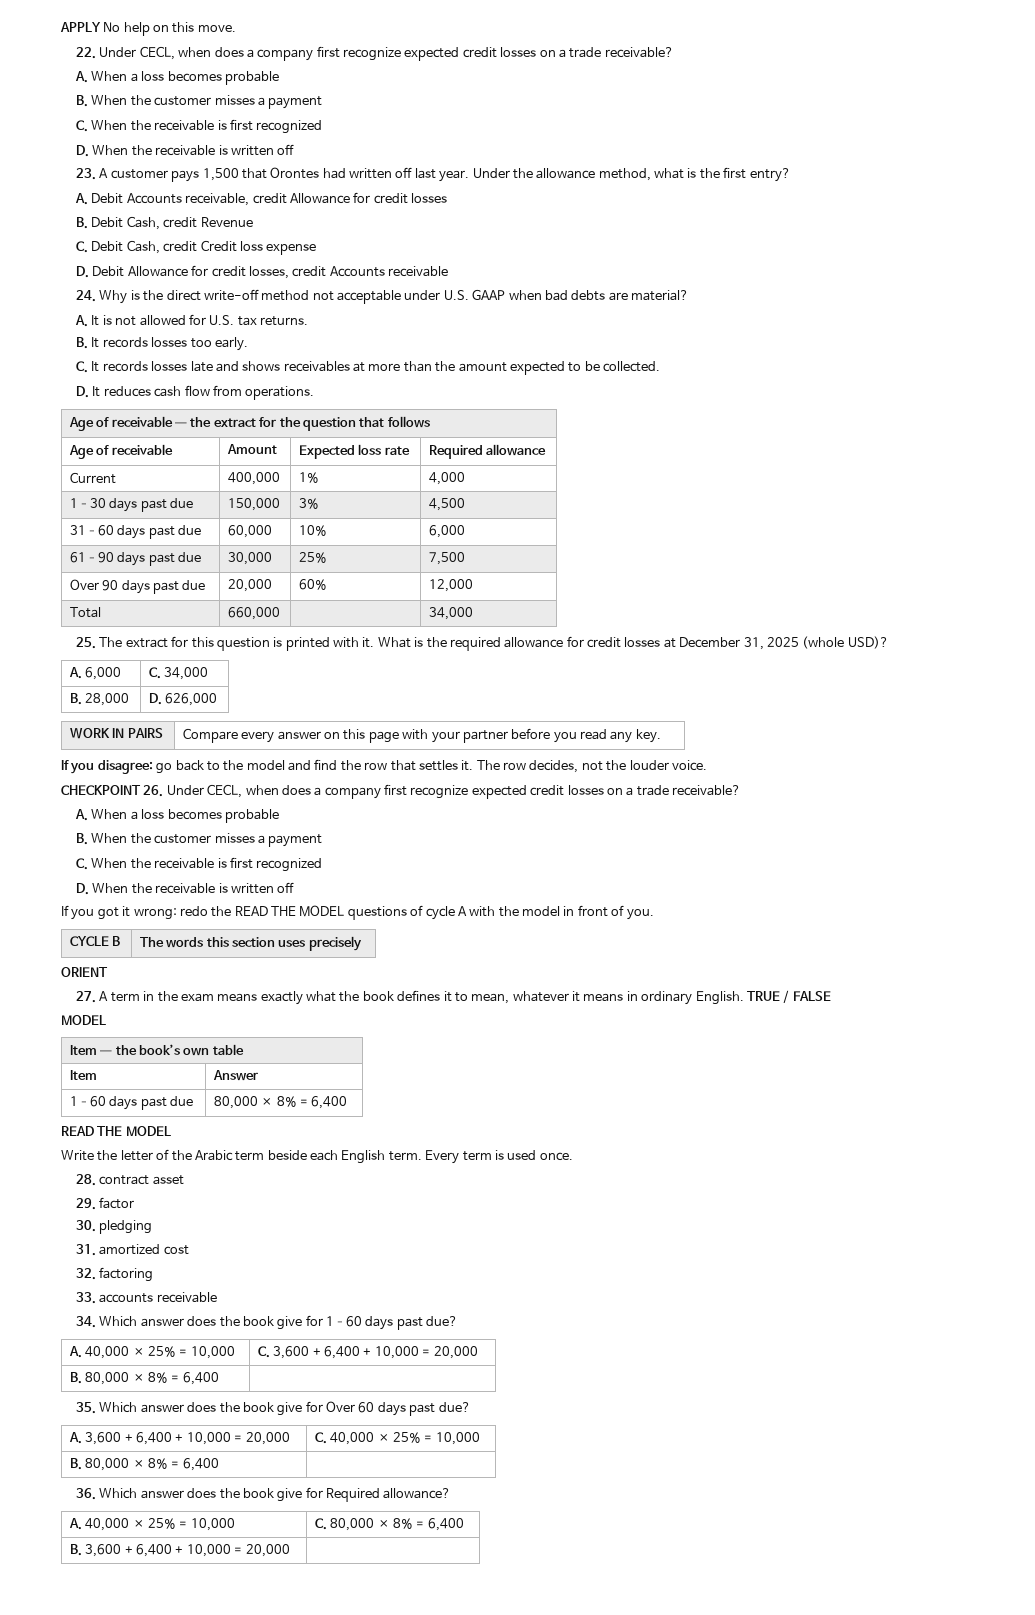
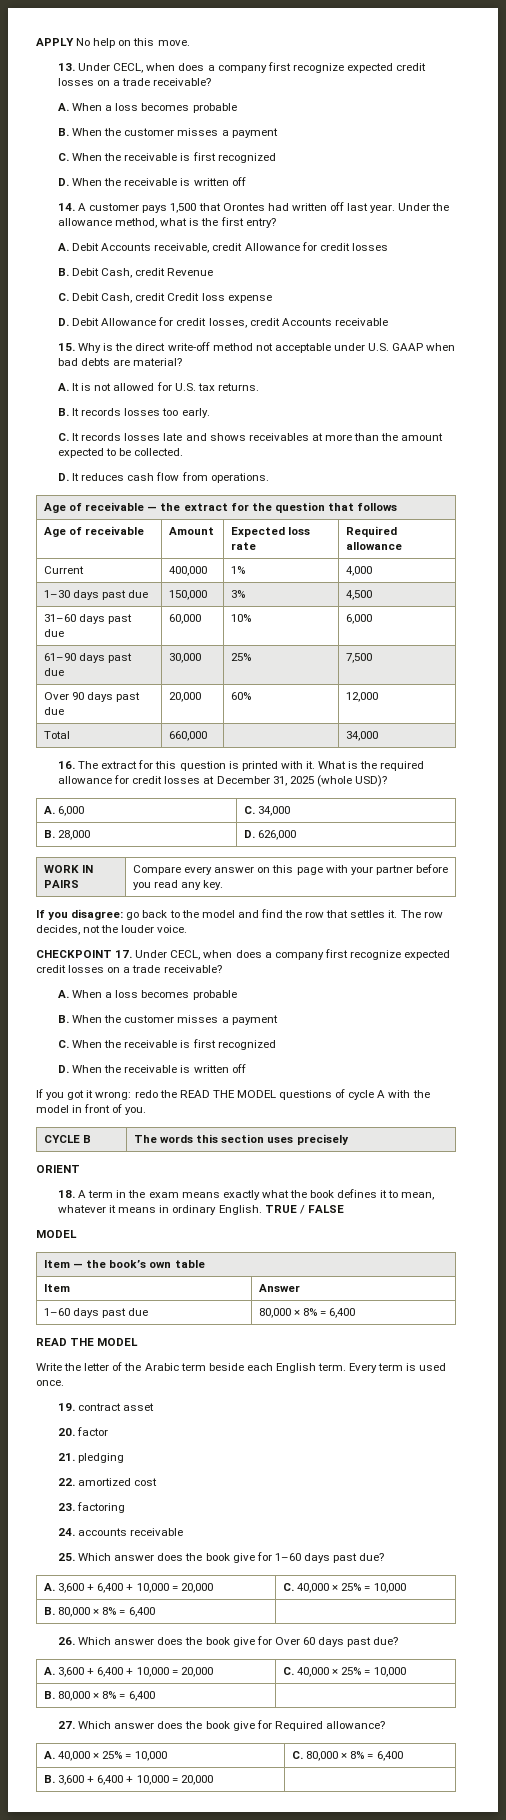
- 22. Under CECL, when does a company first recognize expected credit losses on a trade receivable?
+ 13. Under CECL, when does a company first recognize expected credit losses on a trade receivable?
- 23. A customer pays 1,500 that Orontes had written off last year.
+ 14. A customer pays 1,500 that Orontes had written off last year.
- 24. Why is the direct write-off method not acceptable under U.S. GAAP when bad debts are material?
+ 15. Why is the direct write-off method not acceptable under U.S. GAAP when bad debts are material?
- 25. The extract for this question is printed with it.
+ 16. The extract for this question is printed with it.
- CHECKPOINT 26. Under CECL, when does a company first recognize expected credit losses on a trade receivable?
+ CHECKPOINT 17. Under CECL, when does a company first recognize expected credit losses on a trade receivable?
- 27. A term in the exam means exactly what the book defines it to mean, whatever it means in ordinary English.
+ 18. A term in the exam means exactly what the book defines it to mean, whatever it means in ordinary English.
- 28. contract asset
+ 19. contract asset
- 29. factor
+ 20. factor
- 30. pledging
+ 21. pledging
- 31. amortized cost
+ 22. amortized cost
- 32. factoring
+ 23. factoring
- 33. accounts receivable
+ 24. accounts receivable
- 34. Which answer does the book give for 1–60 days past due?
- A. 40,000 × 25% = 10,000 | C. 3,600 + 6,400 + 10,000 = 20,000
+ 25. Which answer does the book give for 1–60 days past due?
+ A. 3,600 + 6,400 + 10,000 = 20,000 | C. 40,000 × 25% = 10,000
  B. 80,000 × 8% = 6,400 |
- 35. Which answer does the book give for Over 60 days past due?
+ 26. Which answer does the book give for Over 60 days past due?
- 36. Which answer does the book give for Required allowance?
+ 27. Which answer does the book give for Required allowance?

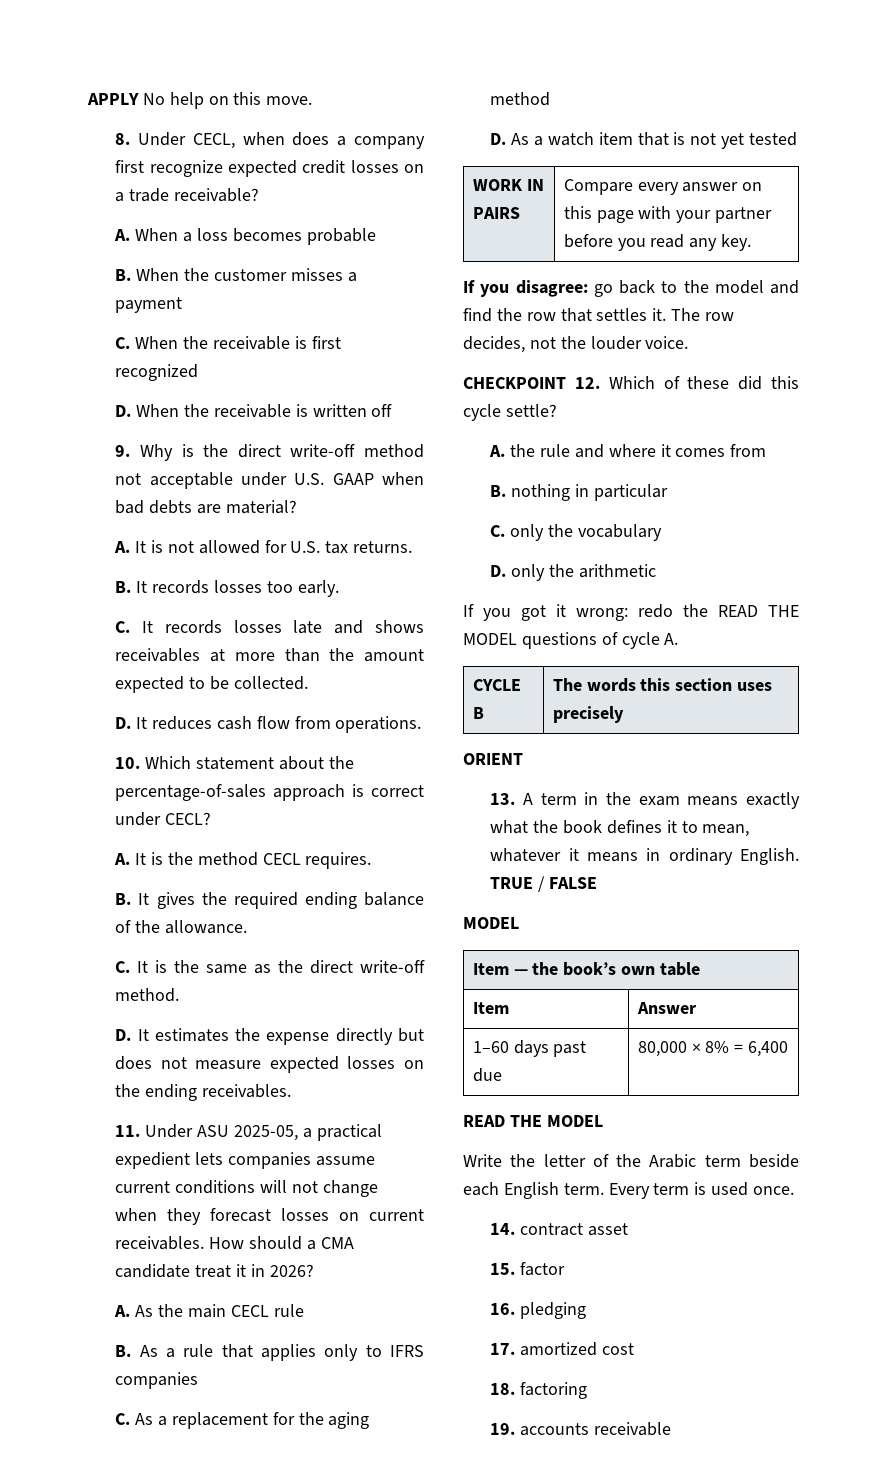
- 13. Under CECL, when does a company first recognize expected credit losses on a trade receivable?
+ 8. Under CECL, when does a company first recognize expected credit losses on a trade receivable?
- 14. A customer pays 1,500 that Orontes had written off last year. Under the allowance method, what is the first entry?
- A. Debit Accounts receivable, credit Allowance for credit losses
- B. Debit Cash, credit Revenue
- C. Debit Cash, credit Credit loss expense
- D. Debit Allowance for credit losses, credit Accounts receivable
- 15. Why is the direct write-off method not acceptable under U.S. GAAP when bad debts are material?
+ 9. Why is the direct write-off method not acceptable under U.S. GAAP when bad debts are material?
- Age of receivable — the extract for the question that follows
- Age of receivable | Amount | Expected loss rate | Required allowance
- Current | 400,000 | 1% | 4,000
- 1–30 days past due | 150,000 | 3% | 4,500
- 31–60 days past due | 60,000 | 10% | 6,000
- 61–90 days past due | 30,000 | 25% | 7,500
- Over 90 days past due | 20,000 | 60% | 12,000
- Total | 660,000 | | 34,000
- 16. The extract for this question is printed with it. What is the required allowance for credit losses at December 31, 2025 (whole USD)?
- A. 6,000 | C. 34,000
- B. 28,000 | D. 626,000
+ 10. Which statement about the percentage-of-sales approach is correct under CECL?
+ A. It is the method CECL requires.
+ B. It gives the required ending balance of the allowance.
+ C. It is the same as the direct write-off method.
+ D. It estimates the expense directly but does not measure expected losses on the ending receivables.
+ 11. Under ASU 2025-05, a practical expedient lets companies assume current conditions will not change when they forecast losses on current receivables. How should a CMA candidate treat it in 2026?
+ A. As the main CECL rule
+ B. As a rule that applies only to IFRS companies
+ C. As a replacement for the aging method
+ D. As a watch item that is not yet tested
- CHECKPOINT 17. Under CECL, when does a company first recognize expected credit losses on a trade receivable?
- A. When a loss becomes probable
- B. When the customer misses a payment
- C. When the receivable is first recognized
- D. When the receivable is written off
+ CHECKPOINT 12. Which of these did this cycle settle?
+ A. the rule and where it comes from
+ B. nothing in particular
+ C. only the vocabulary
+ D. only the arithmetic
- If you got it wrong: redo the READ THE MODEL questions of cycle A with the model in front of you.
+ If you got it wrong: redo the READ THE MODEL questions of cycle A.
- 18. A term in the exam means exactly what the book defines it to mean, whatever it means in ordinary English.
+ 13. A term in the exam means exactly what the book defines it to mean, whatever it means in ordinary English.
- 19. contract asset
+ 14. contract asset
- 20. factor
+ 15. factor
- 21. pledging
+ 16. pledging
- 22. amortized cost
+ 17. amortized cost
- 23. factoring
+ 18. factoring
- 24. accounts receivable
+ 19. accounts receivable
- 25. Which answer does the book give for 1–60 days past due?
- A. 3,600 + 6,400 + 10,000 = 20,000 | C. 40,000 × 25% = 10,000
- B. 80,000 × 8% = 6,400 |
- 26. Which answer does the book give for Over 60 days past due?
- A. 3,600 + 6,400 + 10,000 = 20,000 | C. 40,000 × 25% = 10,000
- B. 80,000 × 8% = 6,400 |
- 27. Which answer does the book give for Required allowance?
- A. 40,000 × 25% = 10,000 | C. 80,000 × 8% = 6,400
- B. 3,600 + 6,400 + 10,000 = 20,000 |

